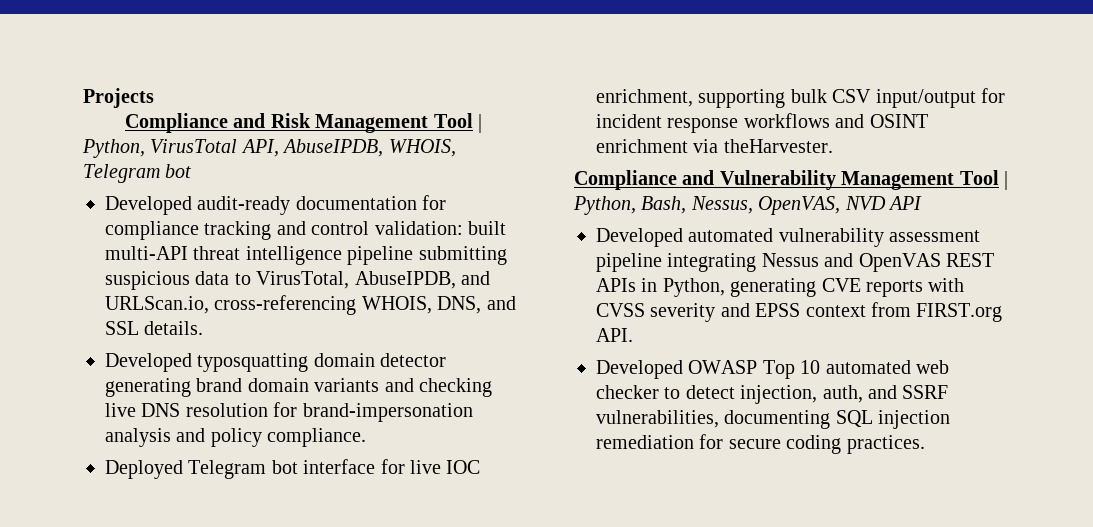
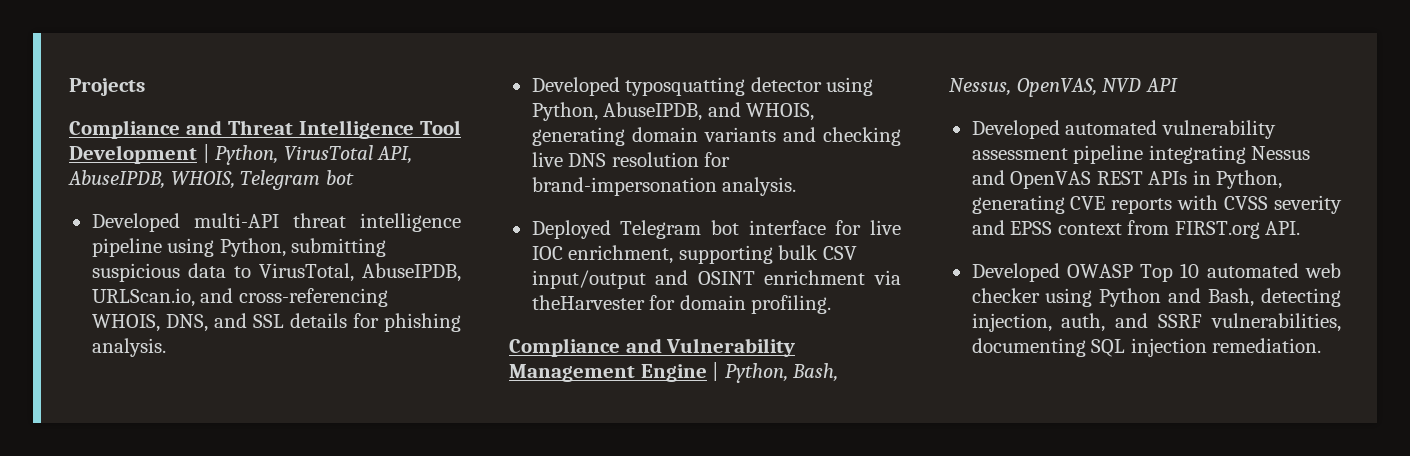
- Compliance and Risk Management Tool | Python, VirusTotal API, AbuseIPDB, WHOIS, Telegram bot
+ Compliance and Threat Intelligence Tool Development | Python, VirusTotal API, AbuseIPDB, WHOIS, Telegram bot
- Developed audit-ready documentation for compliance tracking and control validation: built multi-API threat intelligence pipeline submitting suspicious data to VirusTotal, AbuseIPDB, and URLScan.io, cross-referencing WHOIS, DNS, and SSL details.
- Developed typosquatting domain detector generating brand domain variants and checking live DNS resolution for brand-impersonation analysis and policy compliance.
+ Developed multi-API threat intelligence pipeline using Python, submitting suspicious data to VirusTotal, AbuseIPDB, URLScan.io, and cross-referencing WHOIS, DNS, and SSL details for phishing analysis.
+ Developed typosquatting detector using Python, AbuseIPDB, and WHOIS, generating domain variants and checking live DNS resolution for brand-impersonation analysis.
- Deployed Telegram bot interface for live IOC enrichment, supporting bulk CSV input/output for incident response workflows and OSINT enrichment via theHarvester.
+ Deployed Telegram bot interface for live IOC enrichment, supporting bulk CSV input/output and OSINT enrichment via theHarvester for domain profiling.
- Compliance and Vulnerability Management Tool | Python, Bash, Nessus, OpenVAS, NVD API
+ Compliance and Vulnerability Management Engine | Python, Bash, Nessus, OpenVAS, NVD API
- Developed OWASP Top 10 automated web checker to detect injection, auth, and SSRF vulnerabilities, documenting SQL injection remediation for secure coding practices.
+ Developed OWASP Top 10 automated web checker using Python and Bash, detecting injection, auth, and SSRF vulnerabilities, documenting SQL injection remediation.

